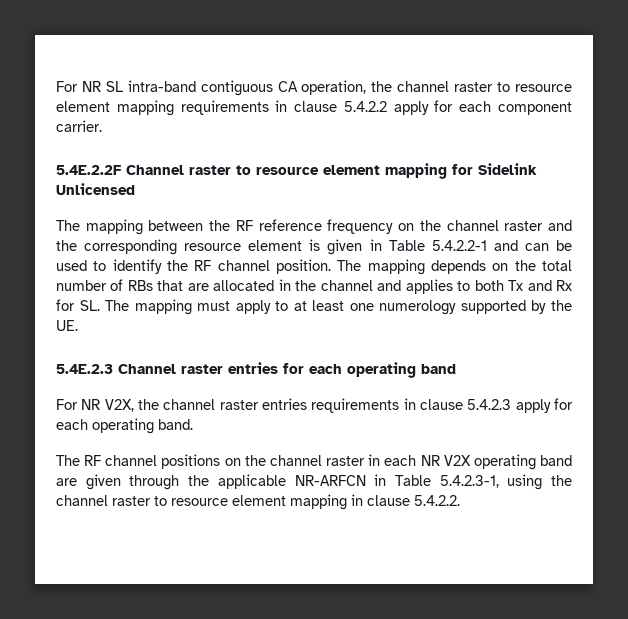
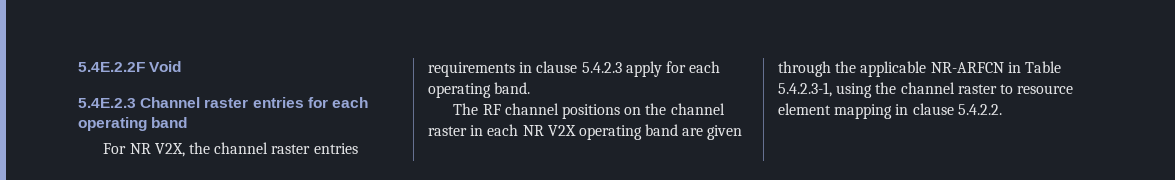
- For NR SL intra-band contiguous CA operation, the channel raster to resource element mapping requirements in clause 5.4.2.2 apply for each component carrier.
- 5.4E.2.2F Channel raster to resource element mapping for Sidelink Unlicensed
- The mapping between the RF reference frequency on the channel raster and the corresponding resource element is given in Table 5.4.2.2-1 and can be used to identify the RF channel position. The mapping depends on the total number of RBs that are allocated in the channel and applies to both Tx and Rx for SL. The mapping must apply to at least one numerology supported by the UE.
+ 5.4E.2.2F Void

